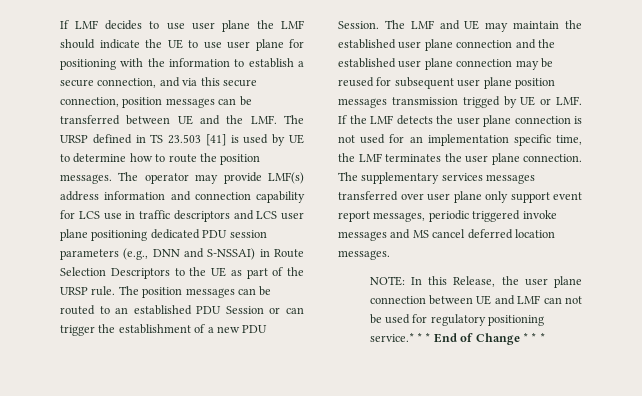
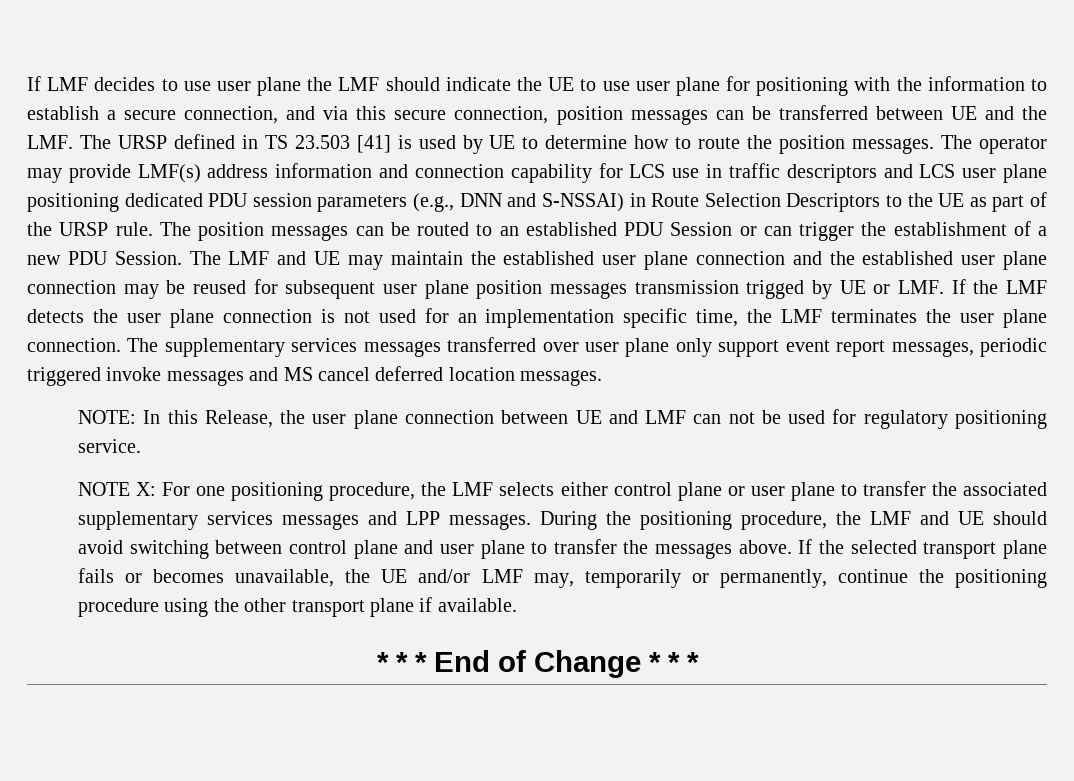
- NOTE: In this Release, the user plane connection between UE and LMF can not be used for regulatory positioning service.* * * End of Change * * *
+ NOTE: In this Release, the user plane connection between UE and LMF can not be used for regulatory positioning service.
+ NOTE X: For one positioning procedure, the LMF selects either control plane or user plane to transfer the associated supplementary services messages and LPP messages. During the positioning procedure, the LMF and UE should avoid switching between control plane and user plane to transfer the messages above. If the selected transport plane fails or becomes unavailable, the UE and/or LMF may, temporarily or permanently, continue the positioning procedure using the other transport plane if available.
+ * * * End of Change * * *

